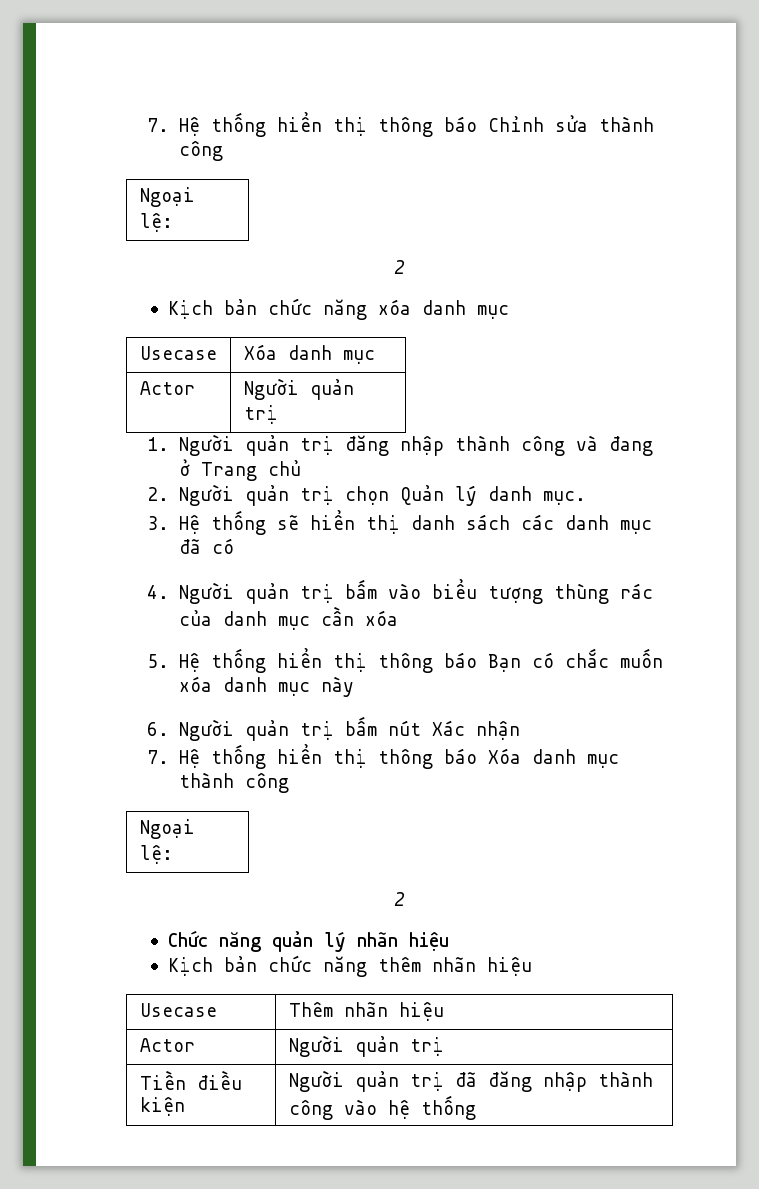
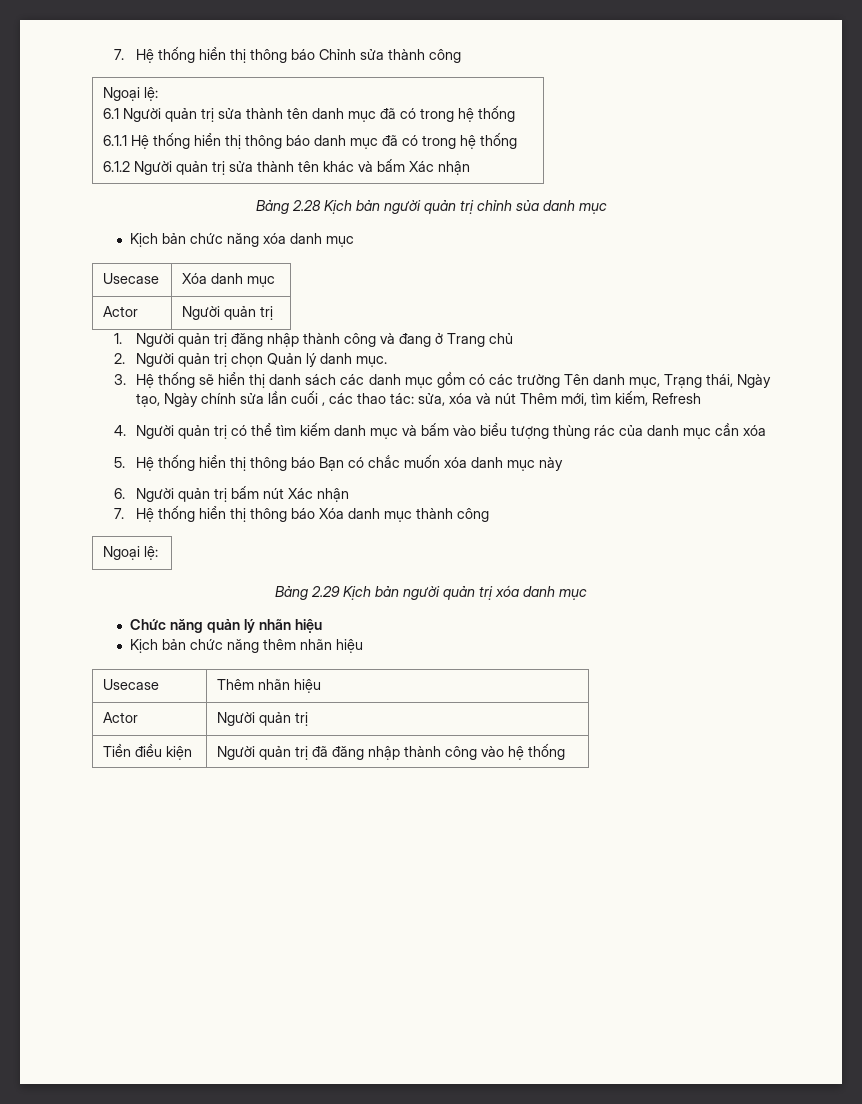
  7. Hệ thống hiển thị thông báo Chỉnh sửa thành công
  Ngoại lệ:
- 2
+ 6.1 Người quản trị sửa thành tên danh mục đã có trong hệ thống
+ 6.1.1 Hệ thống hiển thị thông báo danh mục đã có trong hệ thống
+ 6.1.2 Người quản trị sửa thành tên khác và bấm Xác nhận
+ Bảng 2.28 Kịch bản người quản trị chỉnh sủa danh mục
- 3. Hệ thống sẽ hiển thị danh sách các danh mục đã có
- 4. Người quản trị bấm vào biểu tượng thùng rác của danh mục cần xóa
+ 3. Hệ thống sẽ hiển thị danh sách các danh mục gồm có các trường Tên danh mục, Trạng thái, Ngày tạo, Ngày chính sửa lần cuối , các thao tác: sửa, xóa và nút Thêm mới, tìm kiếm, Refresh
+ 4. Người quản trị có thể tìm kiếm danh mục và bấm vào biểu tượng thùng rác của danh mục cần xóa
  7. Hệ thống hiển thị thông báo Xóa danh mục thành công
  Ngoại lệ:
- 2
+ Bảng 2.29 Kịch bản người quản trị xóa danh mục

